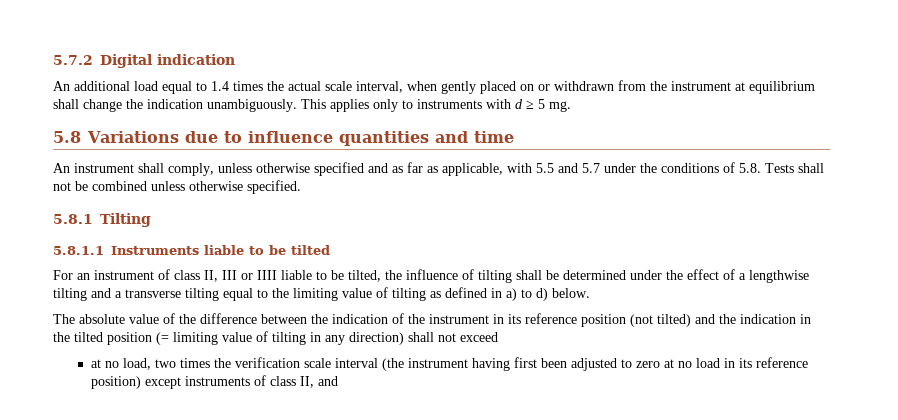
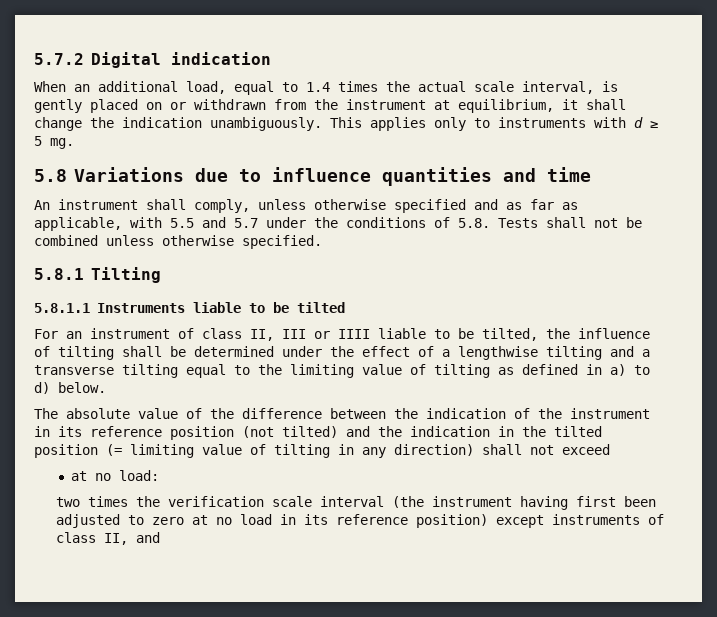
- An additional load equal to 1.4 times the actual scale interval, when gently placed on or withdrawn from the instrument at equilibrium shall change the indication unambiguously.
+ When an additional load, equal to 1.4 times the actual scale interval, is gently placed on or withdrawn from the instrument at equilibrium, it shall change the indication unambiguously.
- at no load, two times the verification scale interval (the instrument having first been adjusted to zero at no load in its reference position) except instruments of class II, and
+ at no load:
+ two times the verification scale interval (the instrument having first been adjusted to zero at no load in its reference position) except instruments of class II, and

